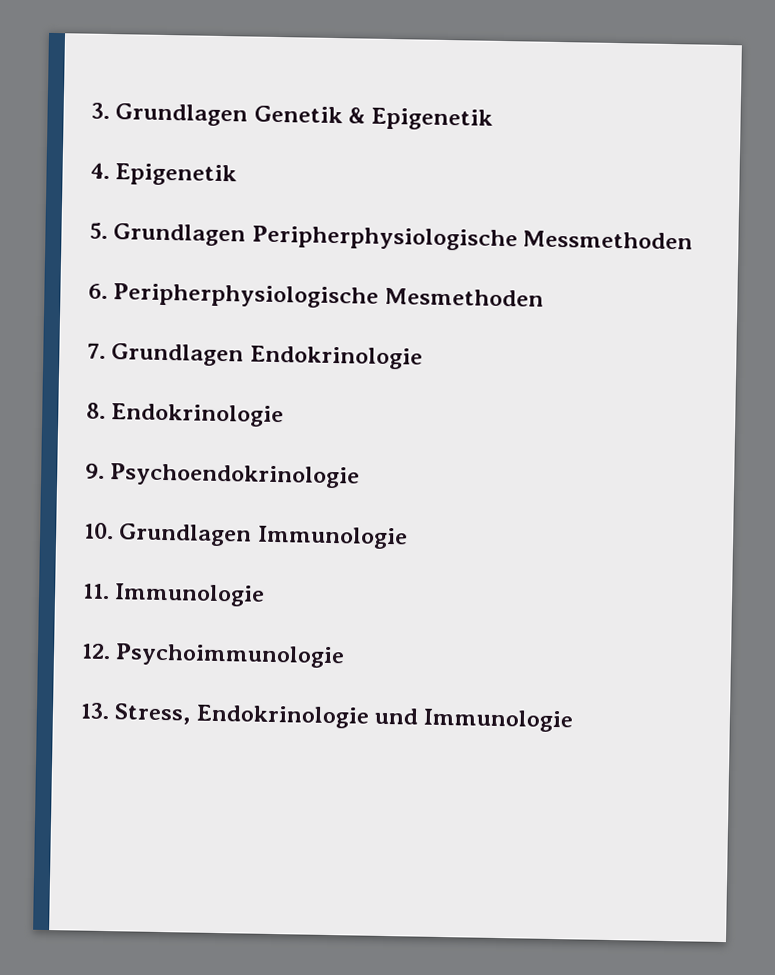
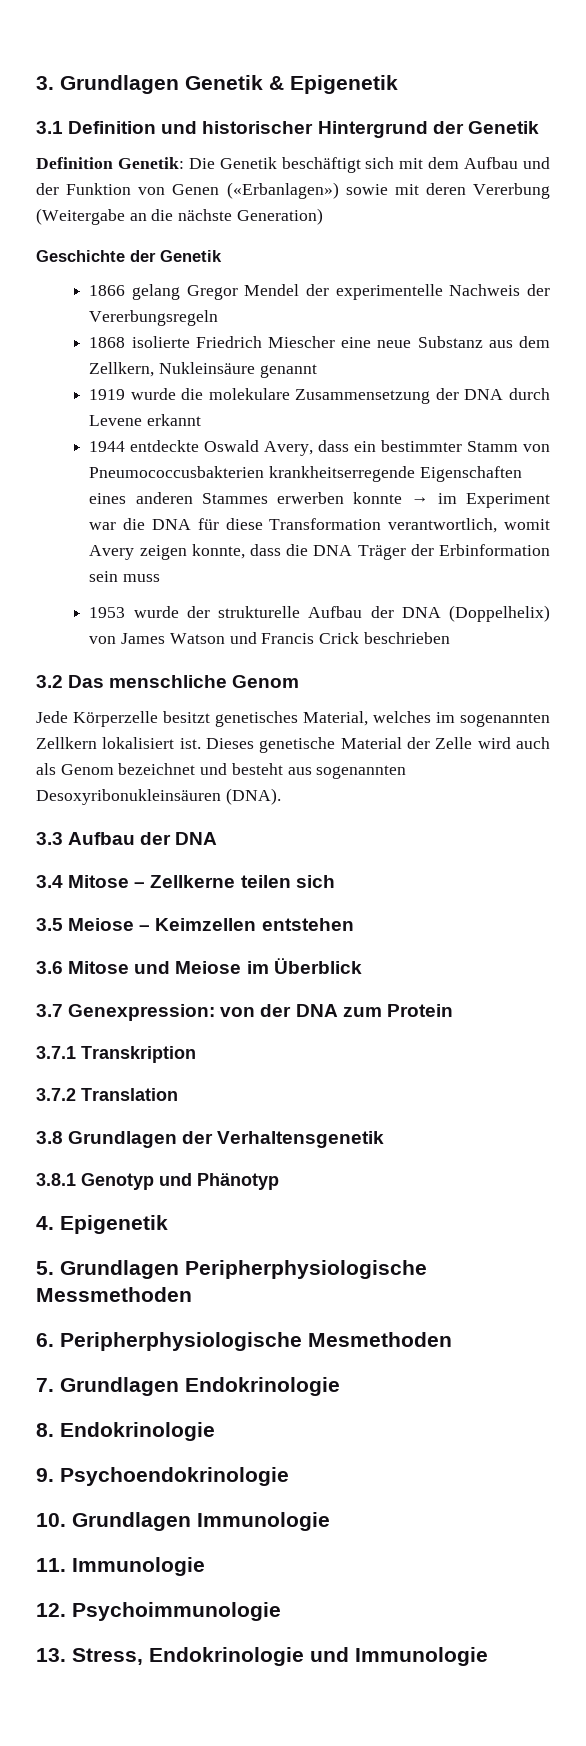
+ 3.1 Definition und historischer Hintergrund der Genetik
+ Definition Genetik: Die Genetik beschäftigt sich mit dem Aufbau und der Funktion von Genen («Erbanlagen») sowie mit deren Vererbung (Weitergabe an die nächste Generation)
+ Geschichte der Genetik
+ 1866 gelang Gregor Mendel der experimentelle Nachweis der Vererbungsregeln
+ 1868 isolierte Friedrich Miescher eine neue Substanz aus dem Zellkern, Nukleinsäure genannt
+ 1919 wurde die molekulare Zusammensetzung der DNA durch Levene erkannt
+ 1944 entdeckte Oswald Avery, dass ein bestimmter Stamm von Pneumococcusbakterien krankheitserregende Eigenschaften eines anderen Stammes erwerben konnte → im Experiment war die DNA für diese Transformation verantwortlich, womit Avery zeigen konnte, dass die DNA Träger der Erbinformation sein muss
+ 1953 wurde der strukturelle Aufbau der DNA (Doppelhelix) von James Watson und Francis Crick beschrieben
+ 3.2 Das menschliche Genom
+ Jede Körperzelle besitzt genetisches Material, welches im sogenannten Zellkern lokalisiert ist. Dieses genetische Material der Zelle wird auch als Genom bezeichnet und besteht aus sogenannten Desoxyribonukleinsäuren (DNA).
+ 3.3 Aufbau der DNA
+ 3.4 Mitose – Zellkerne teilen sich
+ 3.5 Meiose – Keimzellen entstehen
+ 3.6 Mitose und Meiose im Überblick
+ 3.7 Genexpression: von der DNA zum Protein
+ 3.7.1 Transkription
+ 3.7.2 Translation
+ 3.8 Grundlagen der Verhaltensgenetik
+ 3.8.1 Genotyp und Phänotyp

